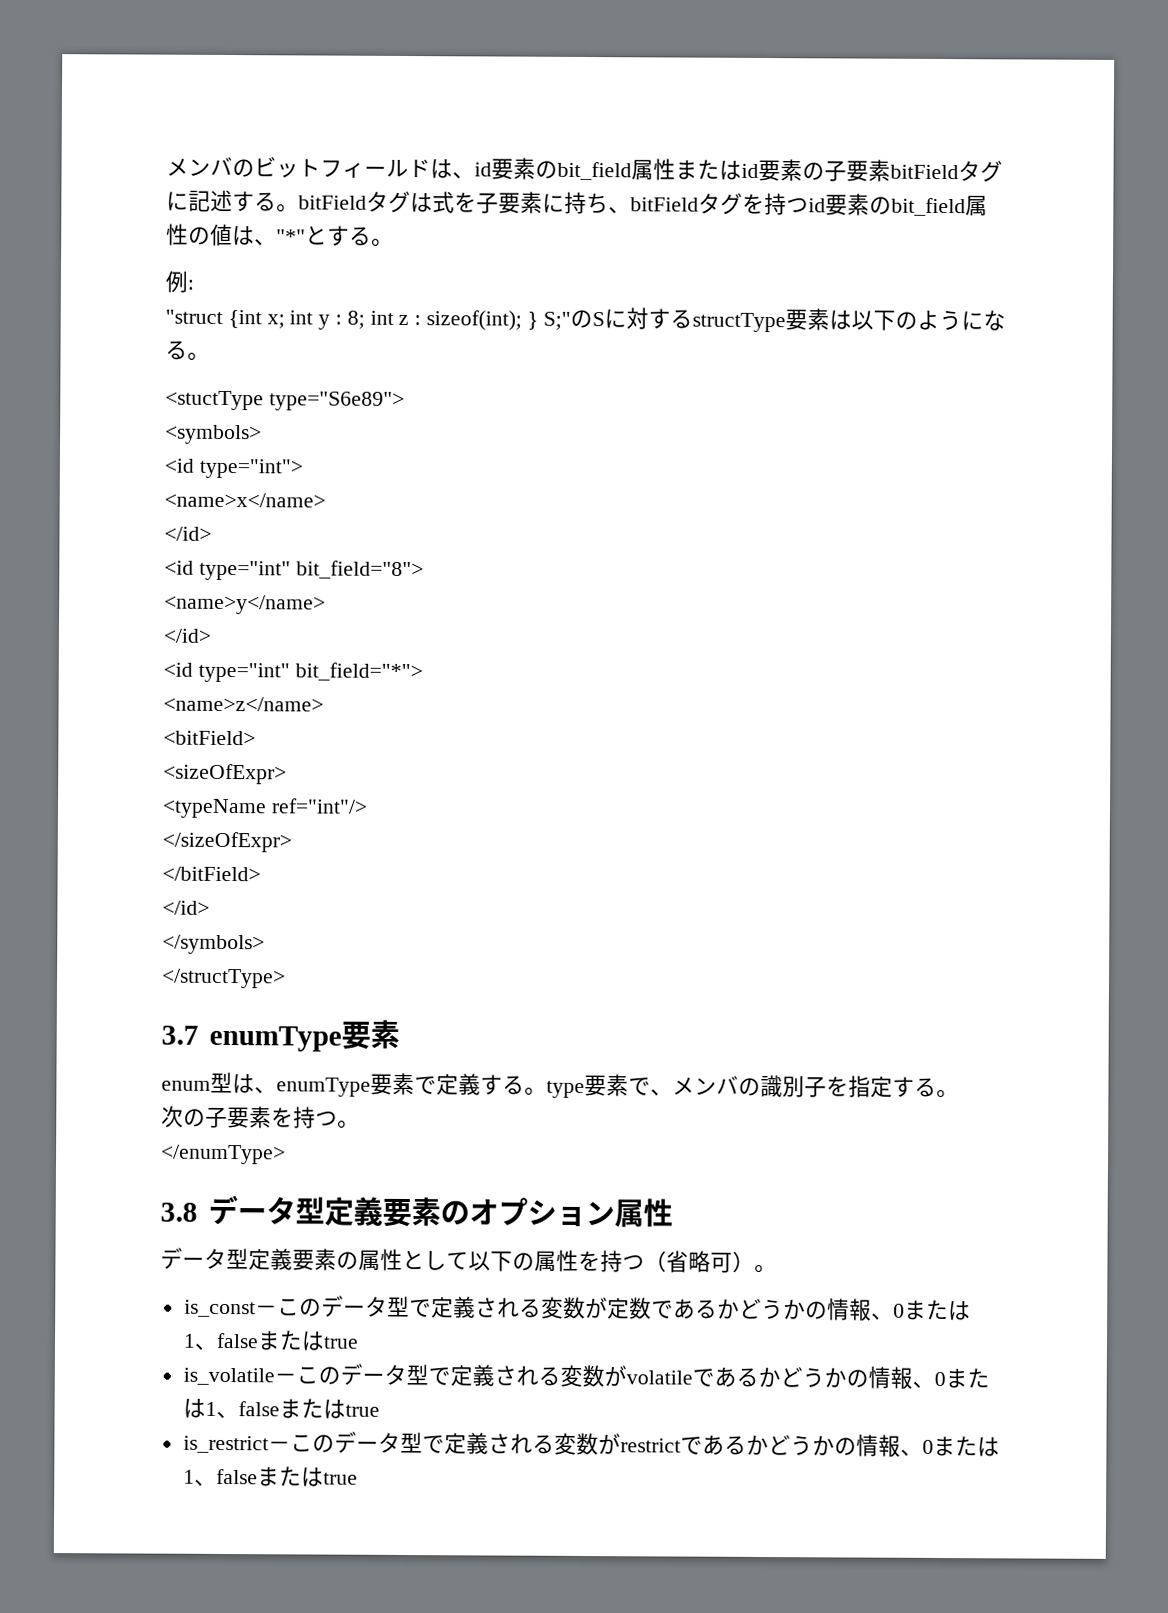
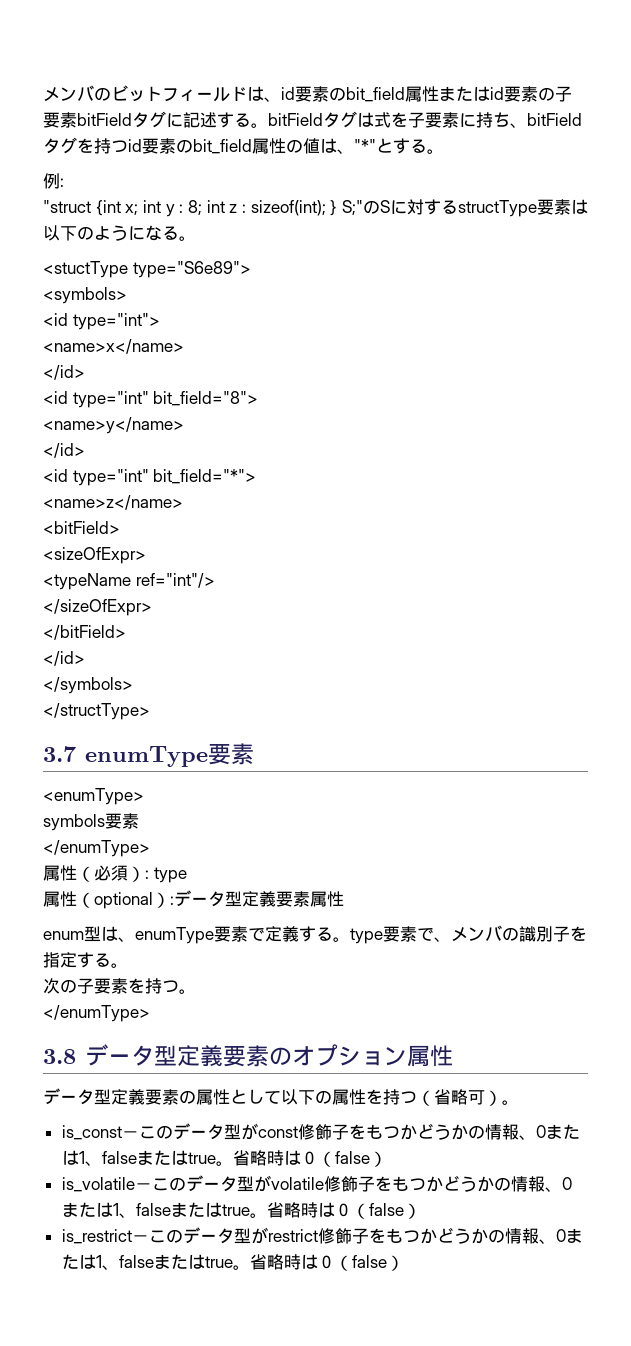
+ <enumType>
+ symbols要素
+ </enumType>
+ 属性（必須）: type
+ 属性（optional）:データ型定義要素属性
- is_const－このデータ型で定義される変数が定数であるかどうかの情報、0または1、falseまたはtrue
+ is_const－このデータ型がconst修飾子をもつかどうかの情報、0または1、falseまたはtrue。省略時は０（false）
- is_volatile－このデータ型で定義される変数がvolatileであるかどうかの情報、0または1、falseまたはtrue
+ is_volatile－このデータ型がvolatile修飾子をもつかどうかの情報、0または1、falseまたはtrue。省略時は０（false）
- is_restrict－このデータ型で定義される変数がrestrictであるかどうかの情報、0または1、falseまたはtrue
+ is_restrict－このデータ型がrestrict修飾子をもつかどうかの情報、0または1、falseまたはtrue。省略時は０（false）

